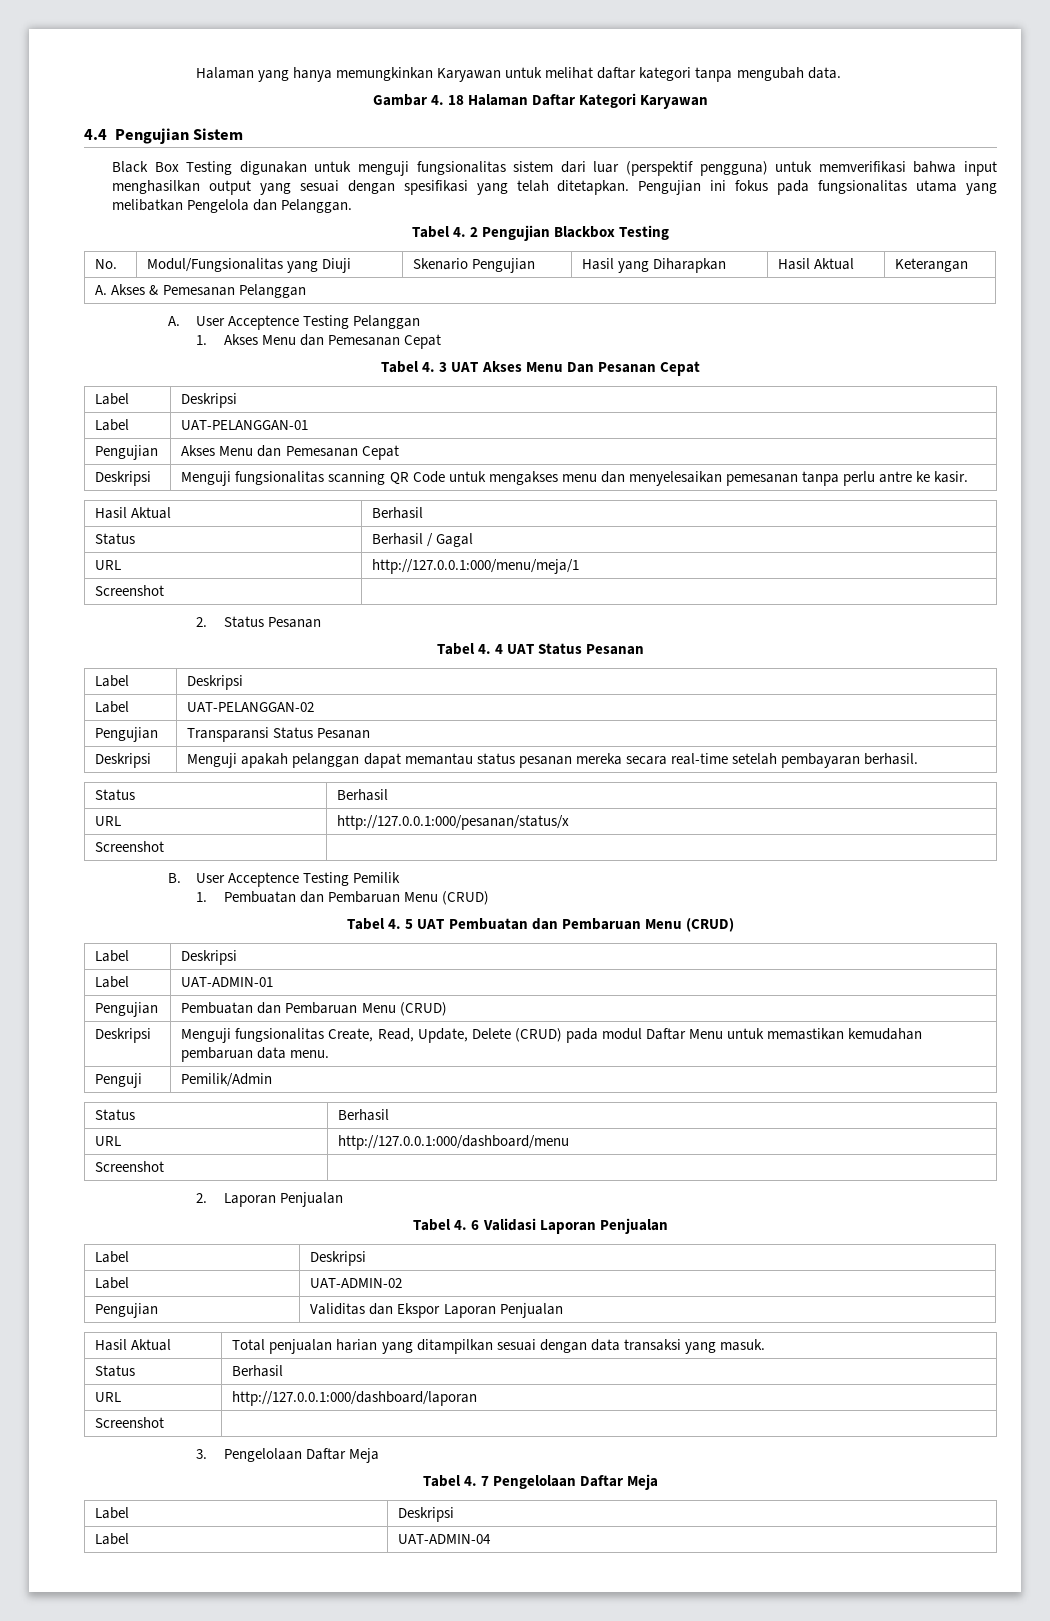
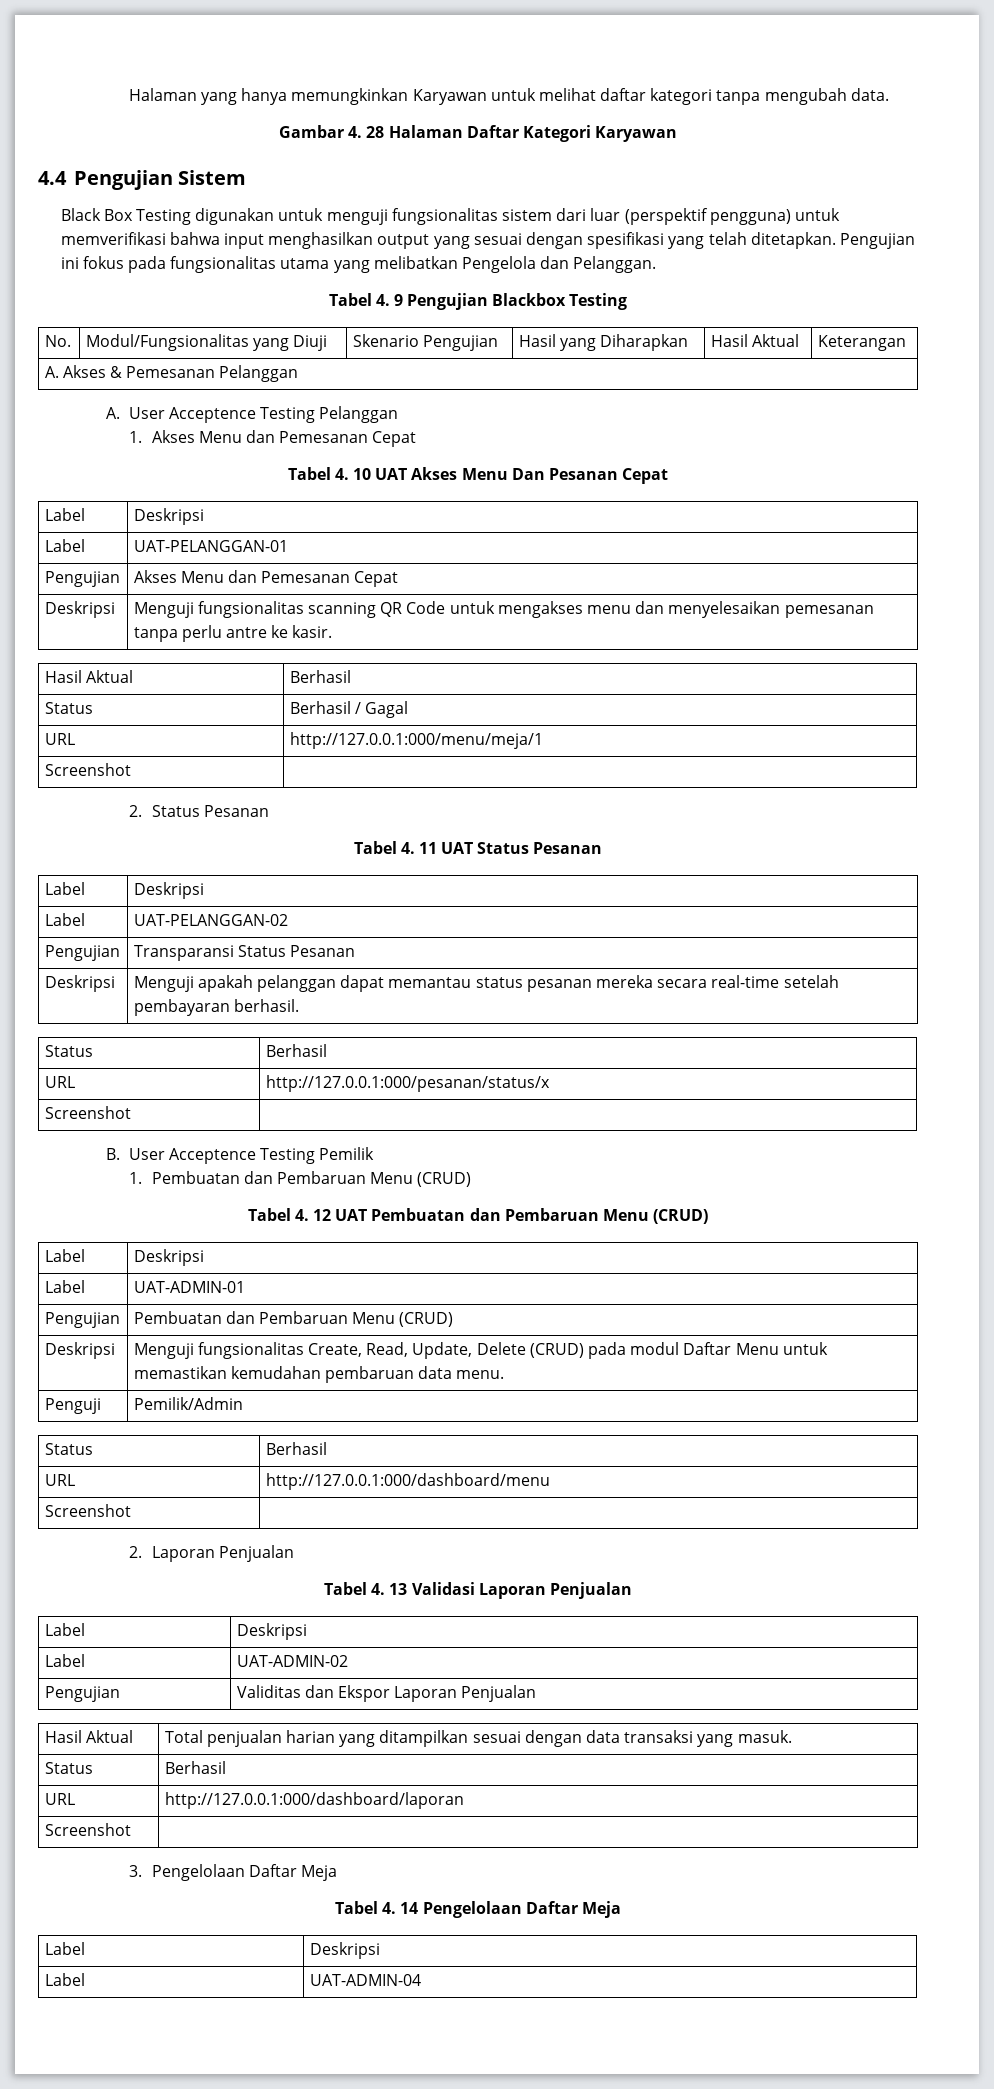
- Gambar 4. 18 Halaman Daftar Kategori Karyawan
+ Gambar 4. 28 Halaman Daftar Kategori Karyawan
- Tabel 4. 2 Pengujian Blackbox Testing
+ Tabel 4. 9 Pengujian Blackbox Testing
- Tabel 4. 3 UAT Akses Menu Dan Pesanan Cepat
+ Tabel 4. 10 UAT Akses Menu Dan Pesanan Cepat
- Tabel 4. 4 UAT Status Pesanan
+ Tabel 4. 11 UAT Status Pesanan
- Tabel 4. 5 UAT Pembuatan dan Pembaruan Menu (CRUD)
+ Tabel 4. 12 UAT Pembuatan dan Pembaruan Menu (CRUD)
- Tabel 4. 6 Validasi Laporan Penjualan
+ Tabel 4. 13 Validasi Laporan Penjualan
- Tabel 4. 7 Pengelolaan Daftar Meja
+ Tabel 4. 14 Pengelolaan Daftar Meja

